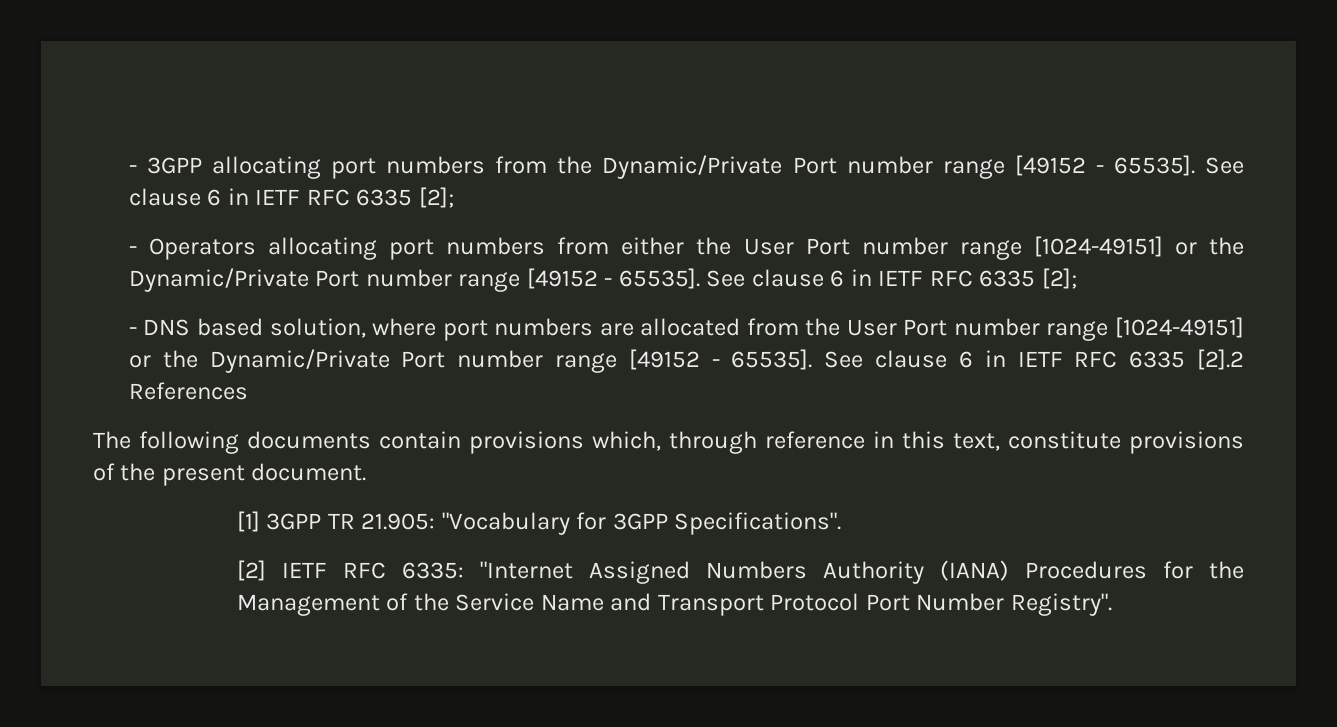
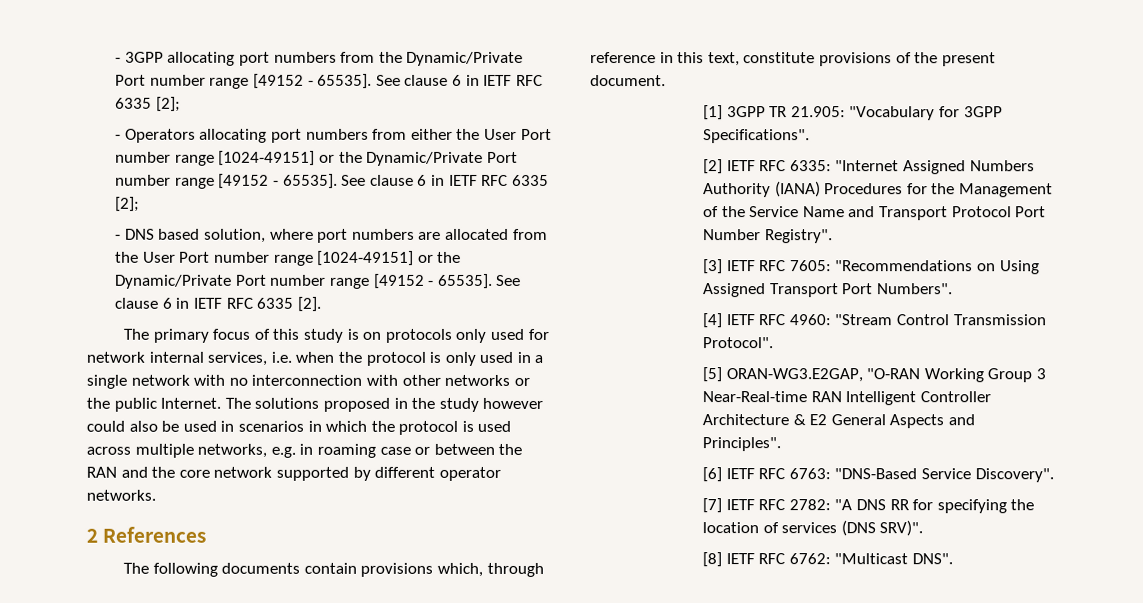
- See clause 6 in IETF RFC 6335 [2].2 References
+ See clause 6 in IETF RFC 6335 [2].
+ The primary focus of this study is on protocols only used for network internal services, i.e. when the protocol is only used in a single network with no interconnection with other networks or the public Internet. The solutions proposed in the study however could also be used in scenarios in which the protocol is used across multiple networks, e.g. in roaming case or between the RAN and the core network supported by different operator networks.
+ 2 References
+ [3] IETF RFC 7605: "Recommendations on Using Assigned Transport Port Numbers".
+ [4] IETF RFC 4960: "Stream Control Transmission Protocol".
+ [5] ORAN-WG3.E2GAP, "O-RAN Working Group 3 Near-Real-time RAN Intelligent Controller Architecture & E2 General Aspects and Principles".
+ [6] IETF RFC 6763: "DNS-Based Service Discovery".
+ [7] IETF RFC 2782: "A DNS RR for specifying the location of services (DNS SRV)".
+ [8] IETF RFC 6762: "Multicast DNS".

